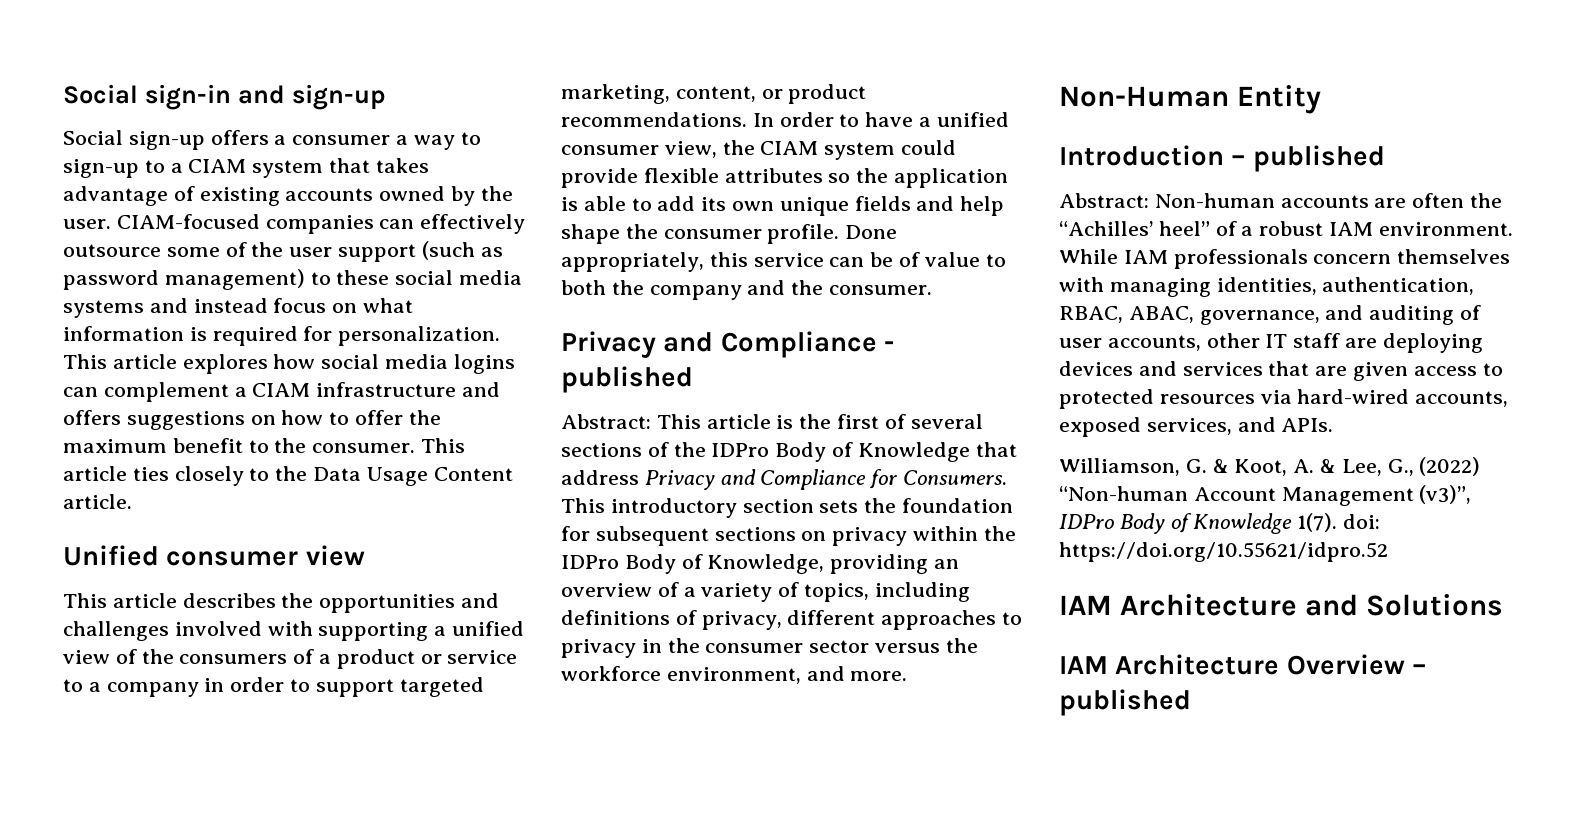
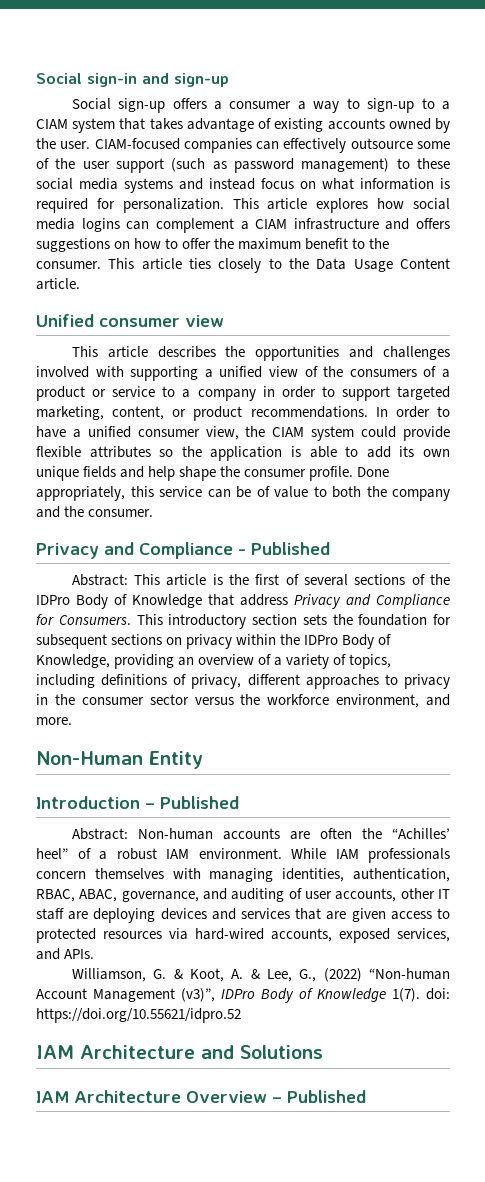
- Privacy and Compliance - published
+ Privacy and Compliance - Published
- Introduction – published
+ Introduction – Published
- IAM Architecture Overview – published
+ IAM Architecture Overview – Published

